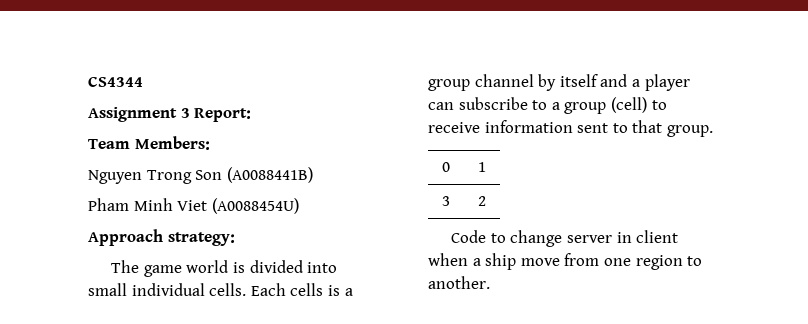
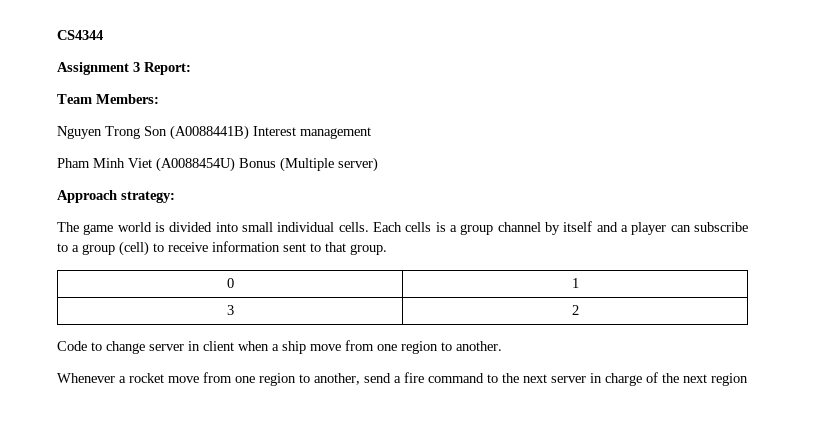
- Nguyen Trong Son (A0088441B)
+ Nguyen Trong Son (A0088441B) Interest management
- Pham Minh Viet (A0088454U)
+ Pham Minh Viet (A0088454U) Bonus (Multiple server)
+ Whenever a rocket move from one region to another, send a fire command to the next server in charge of the next region

